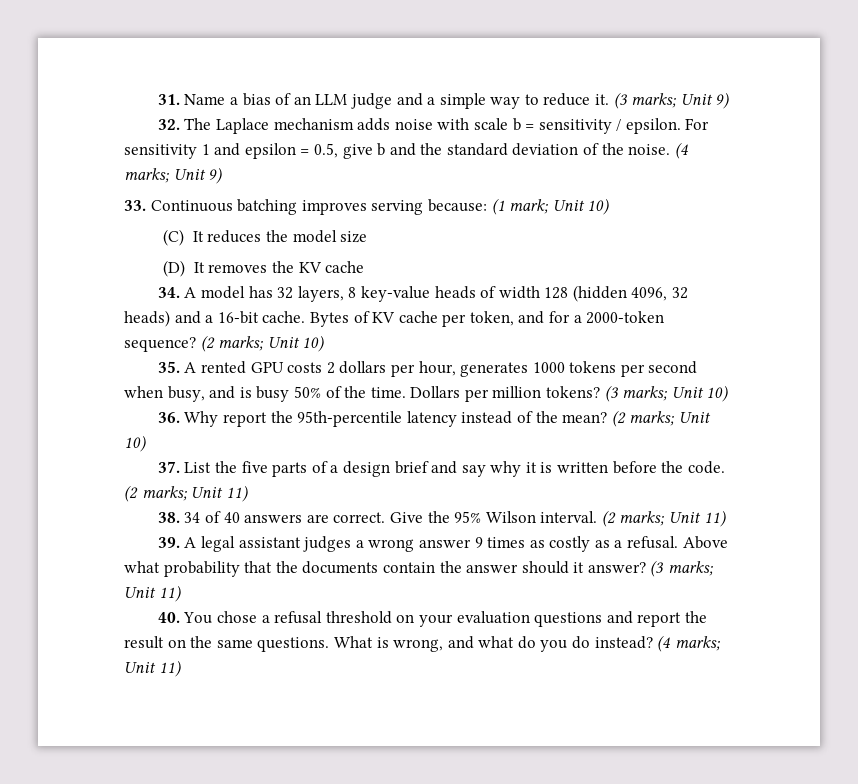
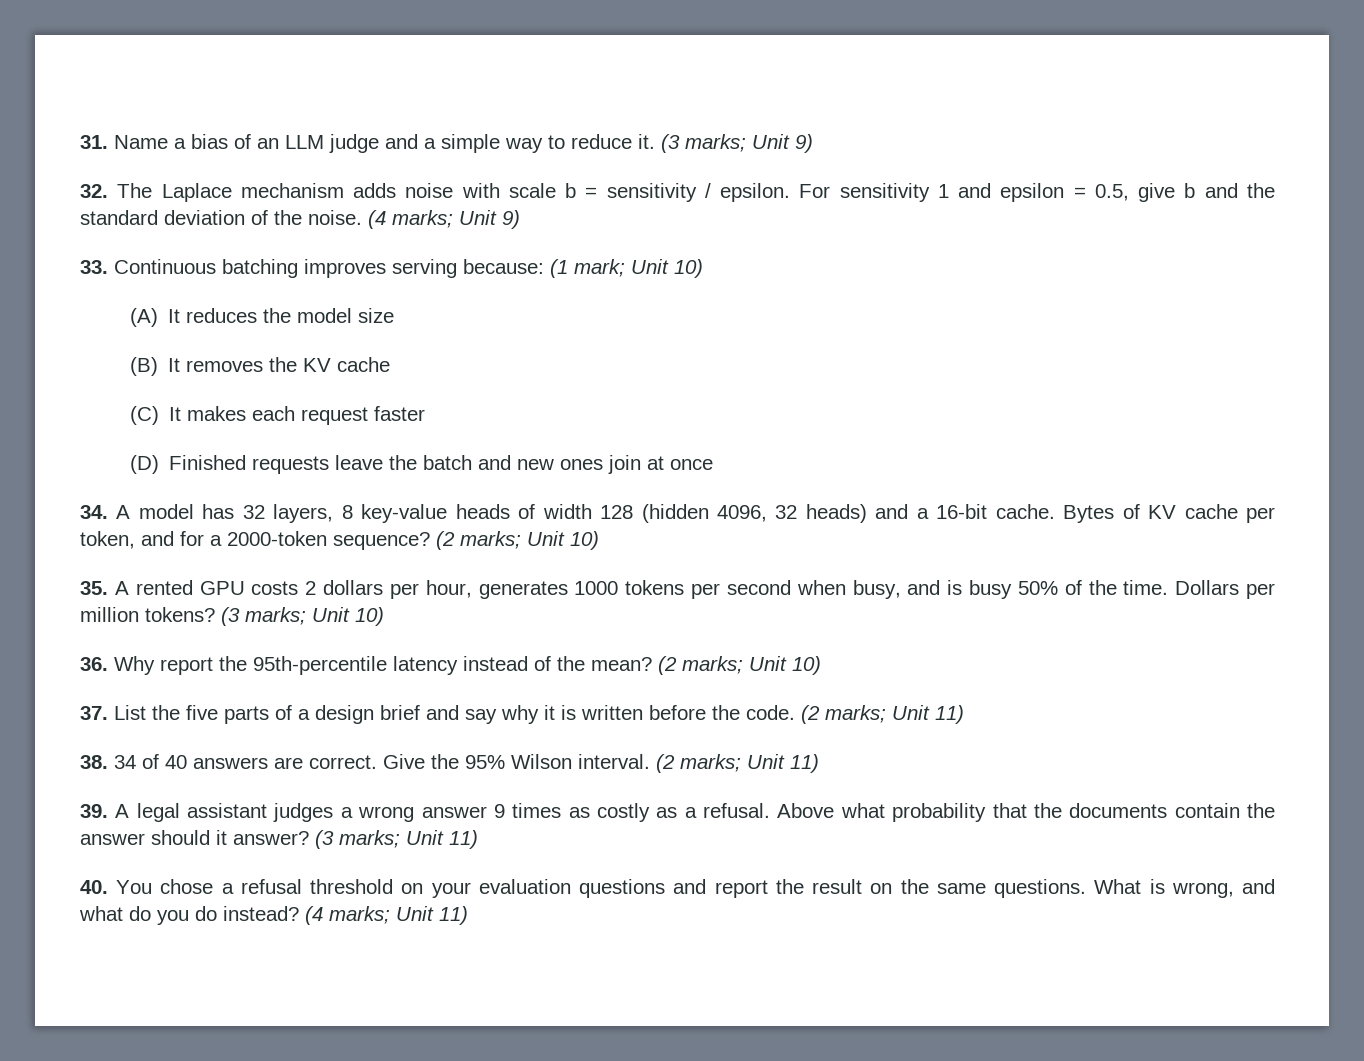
- (C) It reduces the model size
+ (A) It reduces the model size
- (D) It removes the KV cache
+ (B) It removes the KV cache
+ (C) It makes each request faster
+ (D) Finished requests leave the batch and new ones join at once

